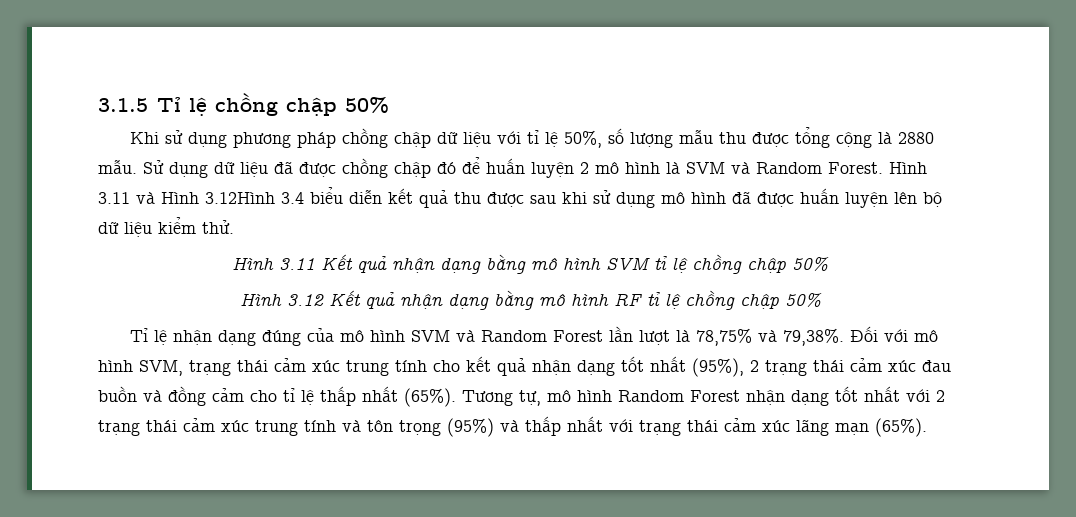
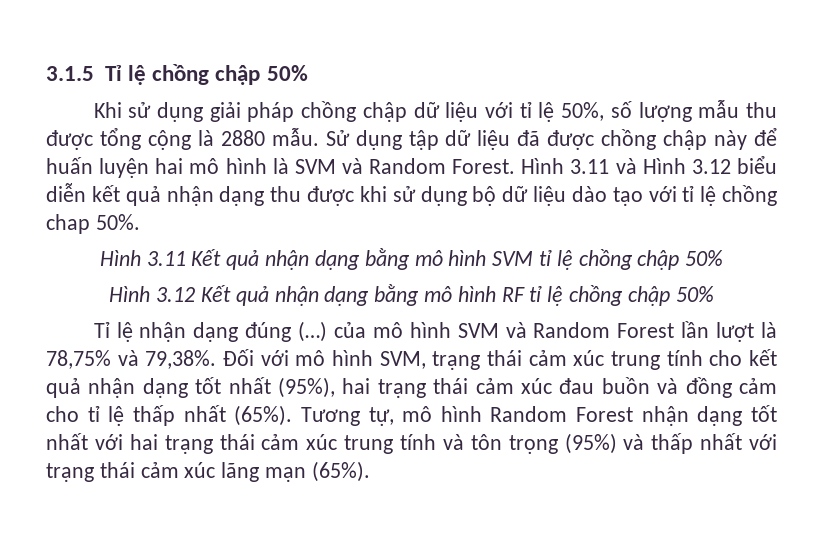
- Khi sử dụng phương pháp chồng chập dữ liệu với tỉ lệ 50%, số lượng mẫu thu được tổng cộng là 2880 mẫu.
+ Khi sử dụng giải pháp chồng chập dữ liệu với tỉ lệ 50%, số lượng mẫu thu được tổng cộng là 2880 mẫu.
- Sử dụng dữ liệu đã được chồng chập đó để huấn luyện 2 mô hình là SVM và Random Forest.
+ Sử dụng tập dữ liệu đã được chồng chập này để huấn luyện hai mô hình là SVM và Random Forest.
- Hình 3.11 và Hình 3.12Hình 3.4 biểu diễn kết quả thu được sau khi sử dụng mô hình đã được huấn luyện lên bộ dữ liệu kiểm thử.
+ Hình 3.11 và Hình 3.12 biểu diễn kết quả nhận dạng thu được khi sử dụng bộ dữ liệu dào tạo với tỉ lệ chồng chap 50%.
- Tỉ lệ nhận dạng đúng của mô hình SVM và Random Forest lần lượt là 78,75% và 79,38%.
+ Tỉ lệ nhận dạng đúng (…) của mô hình SVM và Random Forest lần lượt là 78,75% và 79,38%.
- Đối với mô hình SVM, trạng thái cảm xúc trung tính cho kết quả nhận dạng tốt nhất (95%), 2 trạng thái cảm xúc đau buồn và đồng cảm cho tỉ lệ thấp nhất (65%).
+ Đối với mô hình SVM, trạng thái cảm xúc trung tính cho kết quả nhận dạng tốt nhất (95%), hai trạng thái cảm xúc đau buồn và đồng cảm cho tỉ lệ thấp nhất (65%).
- Tương tự, mô hình Random Forest nhận dạng tốt nhất với 2 trạng thái cảm xúc trung tính và tôn trọng (95%) và thấp nhất với trạng thái cảm xúc lãng mạn (65%).
+ Tương tự, mô hình Random Forest nhận dạng tốt nhất với hai trạng thái cảm xúc trung tính và tôn trọng (95%) và thấp nhất với trạng thái cảm xúc lãng mạn (65%).

